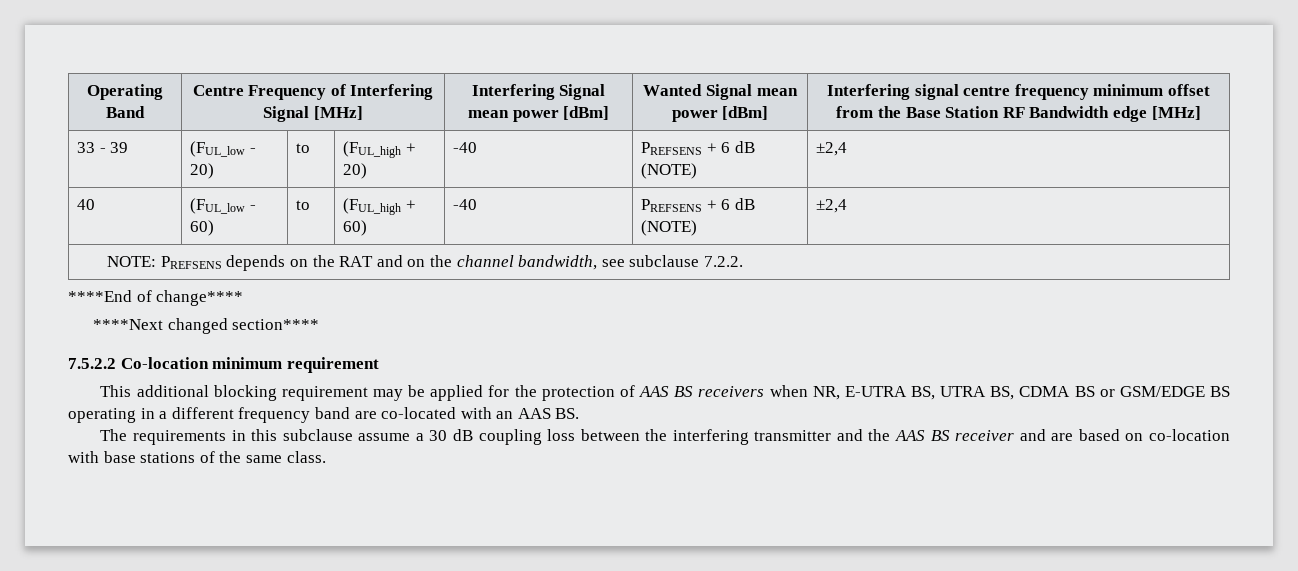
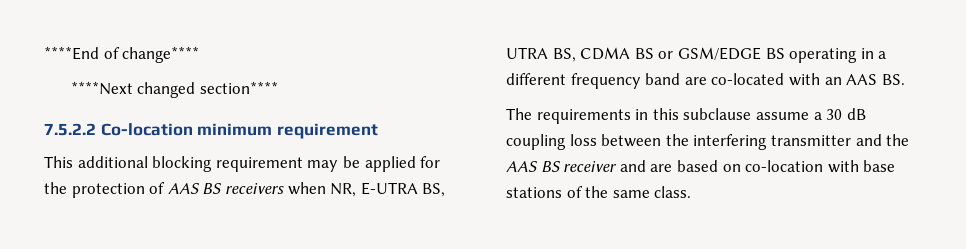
- Operating Band | Centre Frequency of Interfering Signal [MHz] | Interfering Signal mean power [dBm] | Wanted Signal mean power [dBm] | Interfering signal centre frequency minimum offset from the Base Station RF Bandwidth edge [MHz]
- 33 - 39 | (FUL_low - 20) | to | (FUL_high + 20) | -40 | PREFSENS + 6 dB (NOTE) | ±2,4
- 40 | (FUL_low - 60) | to | (FUL_high + 60) | -40 | PREFSENS + 6 dB (NOTE) | ±2,4
- NOTE: PREFSENS depends on the RAT and on the channel bandwidth, see subclause 7.2.2.

